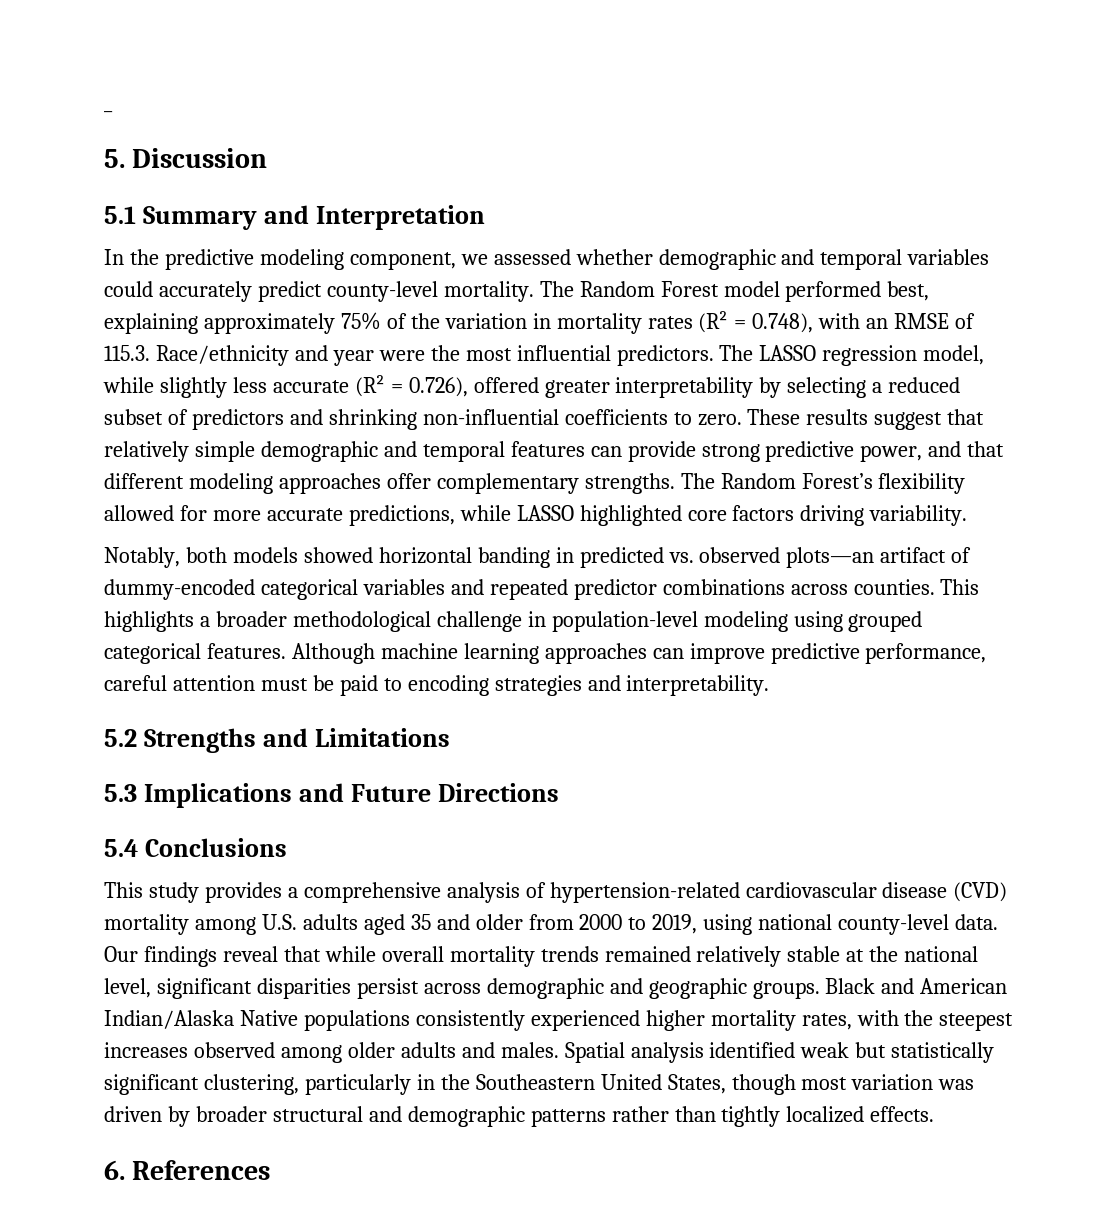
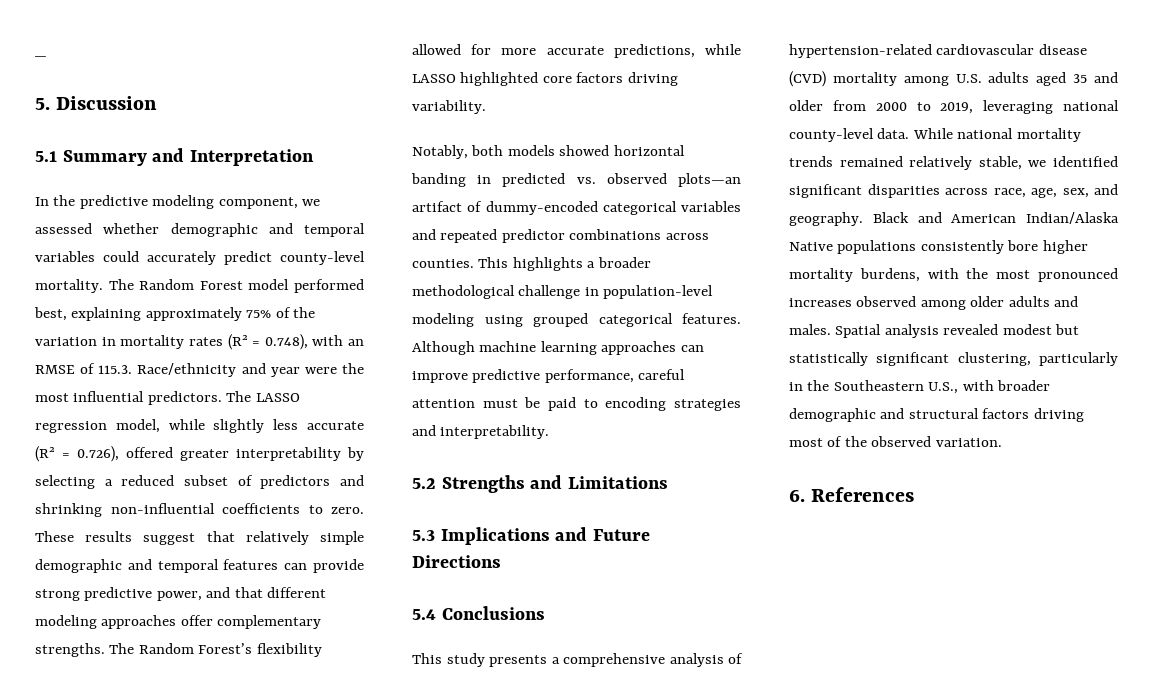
- This study provides a comprehensive analysis of hypertension-related cardiovascular disease (CVD) mortality among U.S. adults aged 35 and older from 2000 to 2019, using national county-level data.
+ This study presents a comprehensive analysis of hypertension-related cardiovascular disease (CVD) mortality among U.S. adults aged 35 and older from 2000 to 2019, leveraging national county-level data.
- Our findings reveal that while overall mortality trends remained relatively stable at the national level, significant disparities persist across demographic and geographic groups.
+ While national mortality trends remained relatively stable, we identified significant disparities across race, age, sex, and geography.
- Black and American Indian/Alaska Native populations consistently experienced higher mortality rates, with the steepest increases observed among older adults and males.
+ Black and American Indian/Alaska Native populations consistently bore higher mortality burdens, with the most pronounced increases observed among older adults and males.
- Spatial analysis identified weak but statistically significant clustering, particularly in the Southeastern United States, though most variation was driven by broader structural and demographic patterns rather than tightly localized effects.
+ Spatial analysis revealed modest but statistically significant clustering, particularly in the Southeastern U.S., with broader demographic and structural factors driving most of the observed variation.

